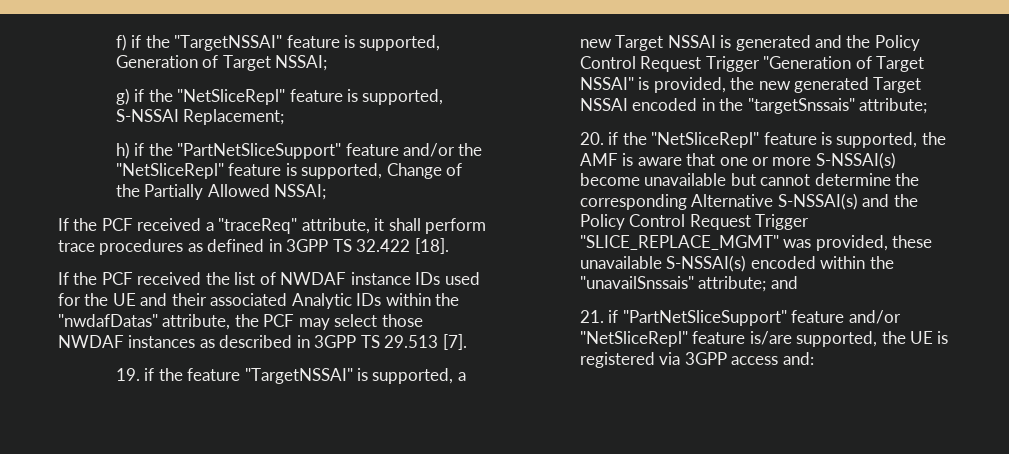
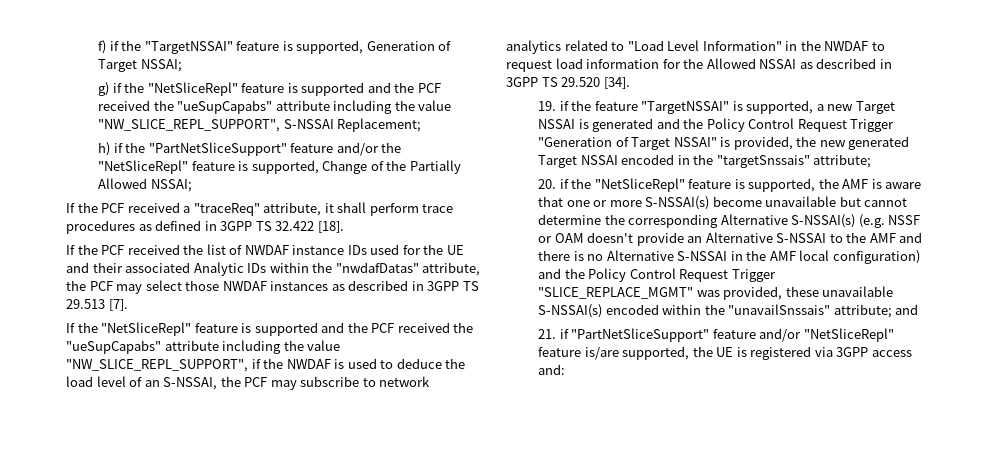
- g) if the "NetSliceRepl" feature is supported, S-NSSAI Replacement;
+ g) if the "NetSliceRepl" feature is supported and the PCF received the "ueSupCapabs" attribute including the value "NW_SLICE_REPL_SUPPORT", S-NSSAI Replacement;
+ If the "NetSliceRepl" feature is supported and the PCF received the "ueSupCapabs" attribute including the value "NW_SLICE_REPL_SUPPORT", if the NWDAF is used to deduce the load level of an S-NSSAI, the PCF may subscribe to network analytics related to "Load Level Information" in the NWDAF to request load information for the Allowed NSSAI as described in 3GPP TS 29.520 [34].
- 20. if the "NetSliceRepl" feature is supported, the AMF is aware that one or more S-NSSAI(s) become unavailable but cannot determine the corresponding Alternative S-NSSAI(s) and the Policy Control Request Trigger "SLICE_REPLACE_MGMT" was provided, these unavailable S-NSSAI(s) encoded within the "unavailSnssais" attribute; and
+ 20. if the "NetSliceRepl" feature is supported, the AMF is aware that one or more S-NSSAI(s) become unavailable but cannot determine the corresponding Alternative S-NSSAI(s) (e.g. NSSF or OAM doesn't provide an Alternative S-NSSAI to the AMF and there is no Alternative S-NSSAI in the AMF local configuration) and the Policy Control Request Trigger "SLICE_REPLACE_MGMT" was provided, these unavailable S-NSSAI(s) encoded within the "unavailSnssais" attribute; and

